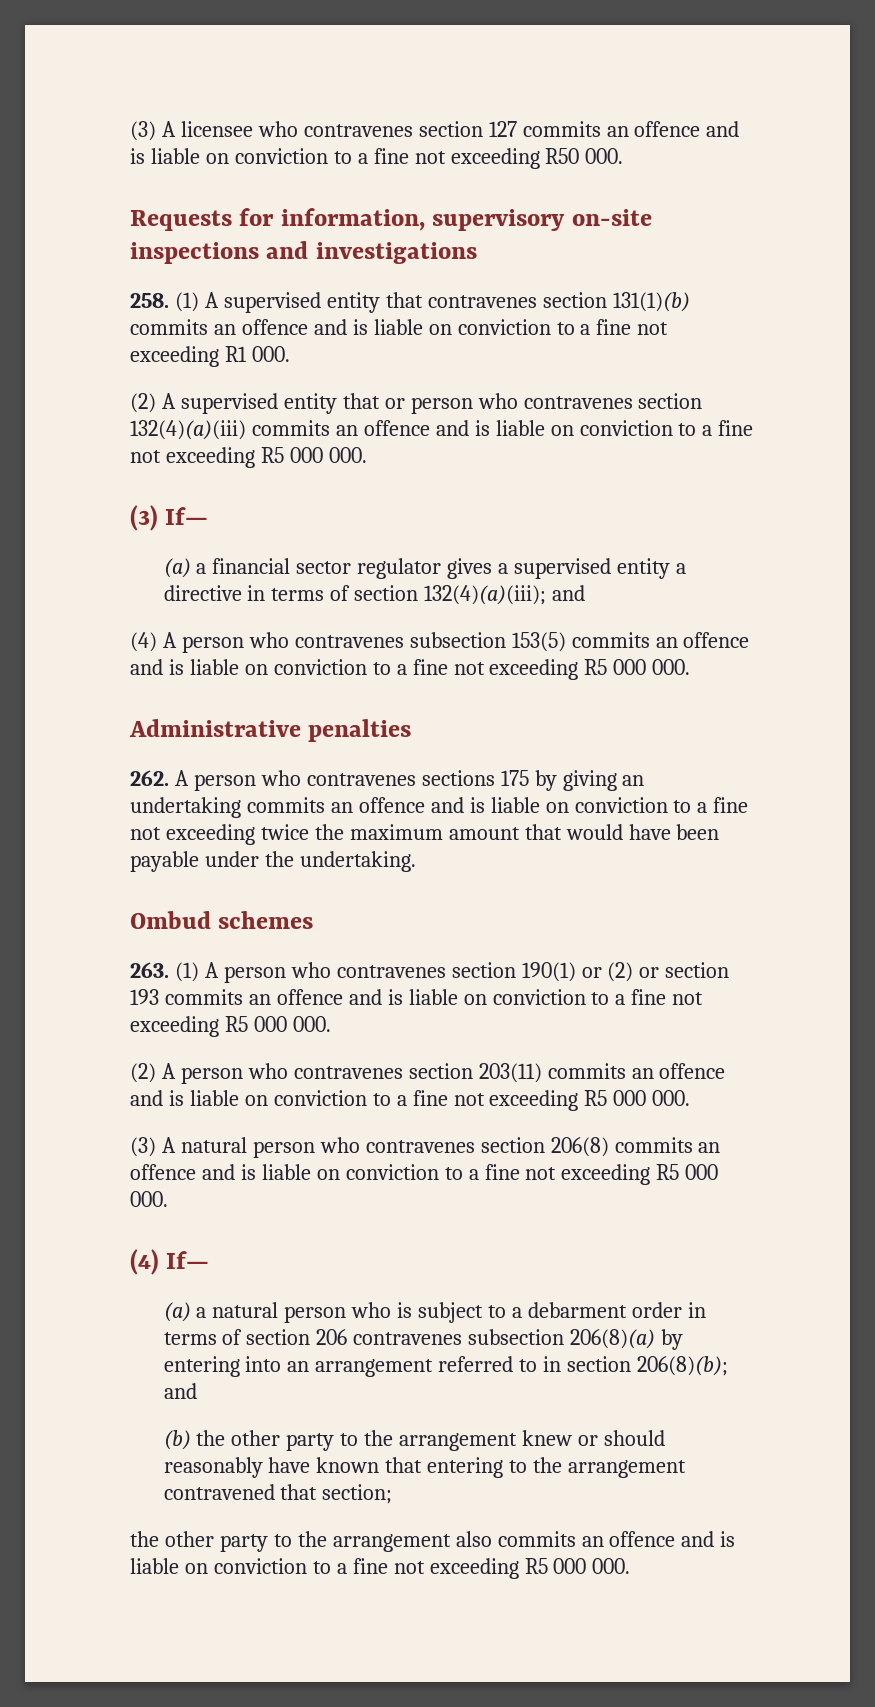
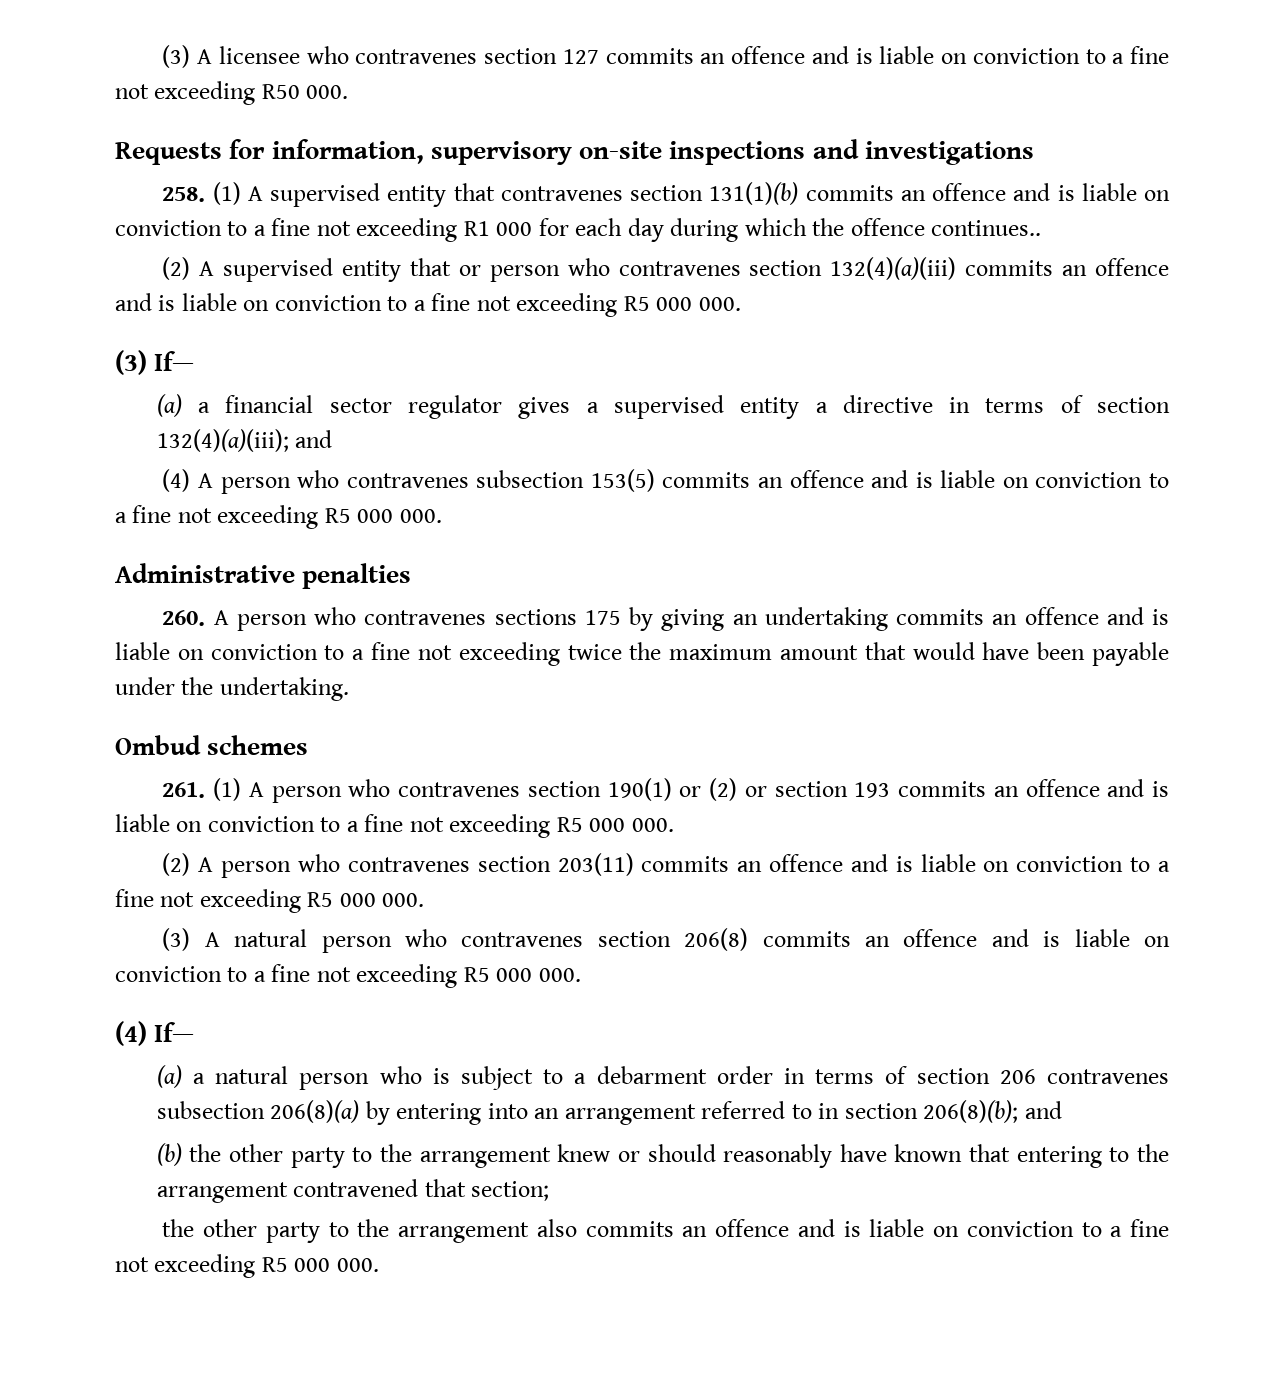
- 258. (1) A supervised entity that contravenes section 131(1)(b) commits an offence and is liable on conviction to a fine not exceeding R1 000.
+ 258. (1) A supervised entity that contravenes section 131(1)(b) commits an offence and is liable on conviction to a fine not exceeding R1 000 for each day during which the offence continues..
- 262. A person who contravenes sections 175 by giving an undertaking commits an offence and is liable on conviction to a fine not exceeding twice the maximum amount that would have been payable under the undertaking.
+ 260. A person who contravenes sections 175 by giving an undertaking commits an offence and is liable on conviction to a fine not exceeding twice the maximum amount that would have been payable under the undertaking.
- 263. (1) A person who contravenes section 190(1) or (2) or section 193 commits an offence and is liable on conviction to a fine not exceeding R5 000 000.
+ 261. (1) A person who contravenes section 190(1) or (2) or section 193 commits an offence and is liable on conviction to a fine not exceeding R5 000 000.

